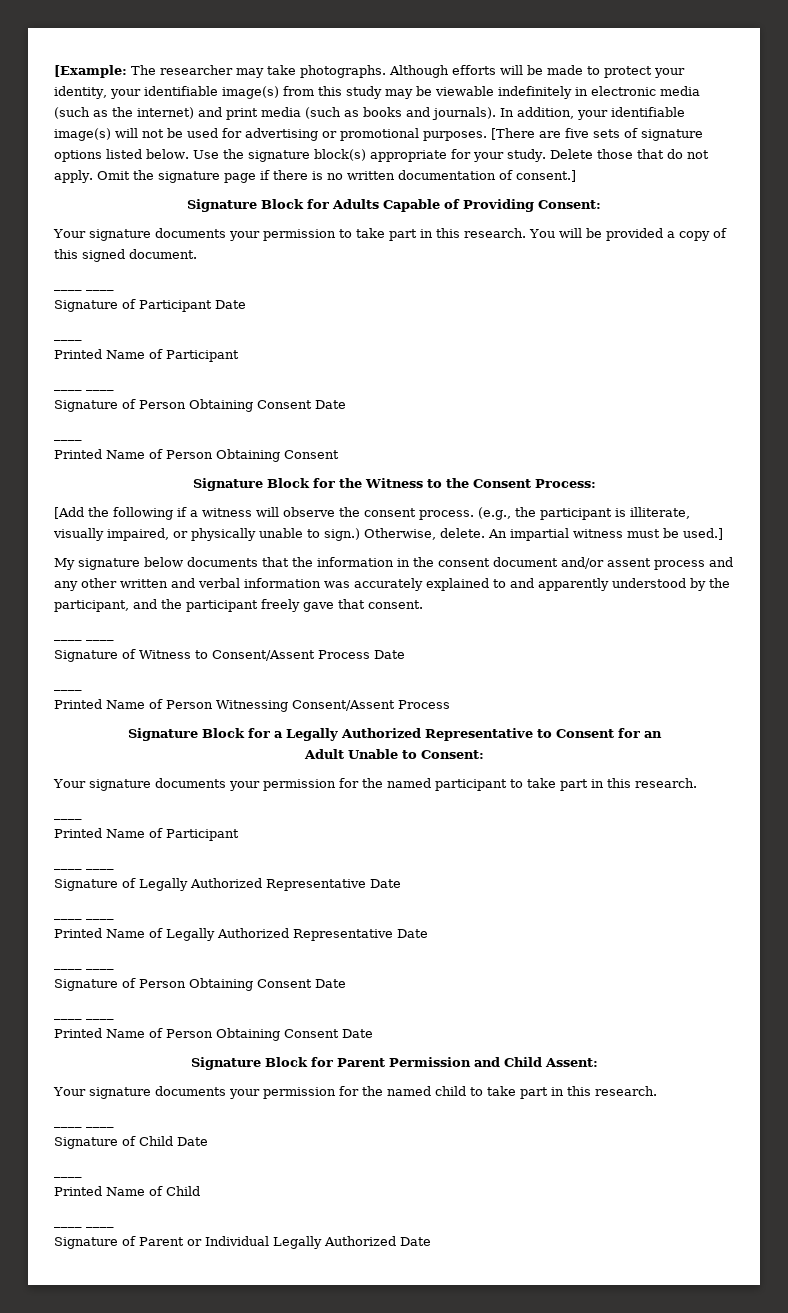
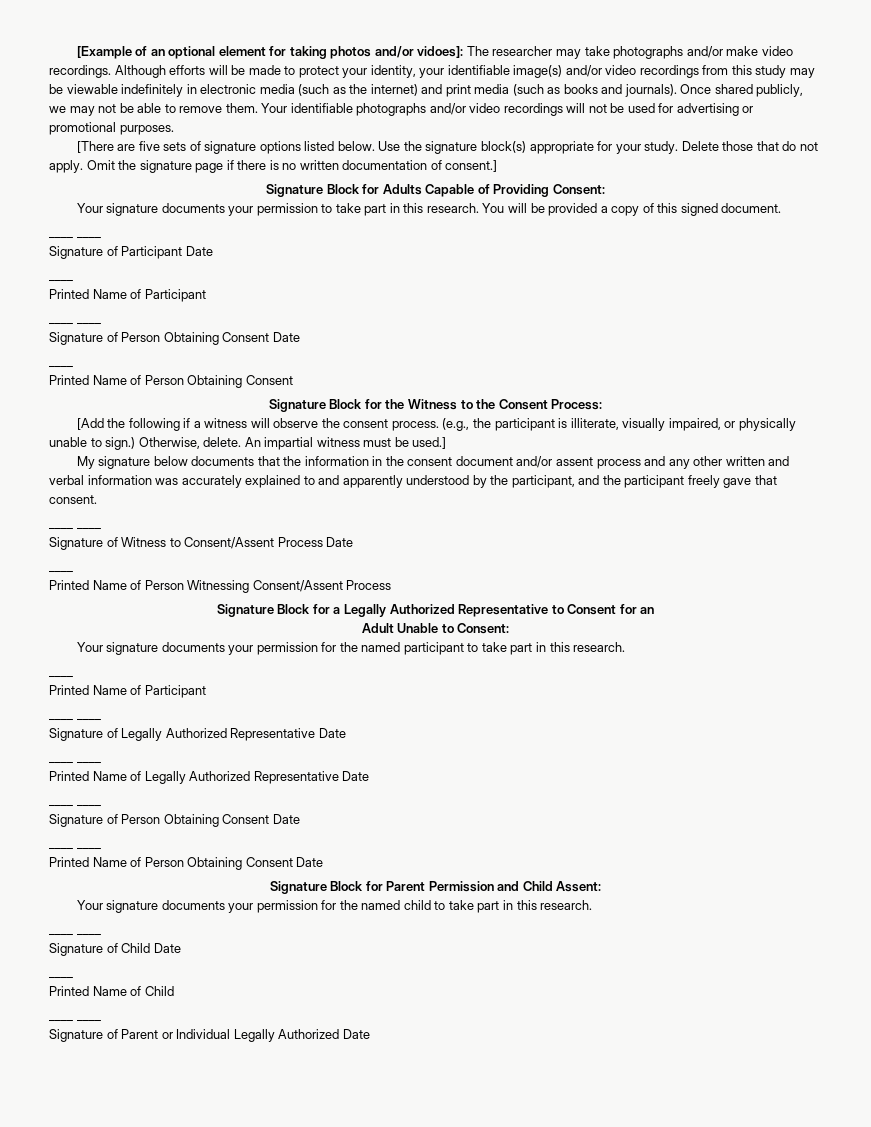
- [Example: The researcher may take photographs.
+ [Example of an optional element for taking photos and/or vidoes]: The researcher may take photographs and/or make video recordings.
- Although efforts will be made to protect your identity, your identifiable image(s) from this study may be viewable indefinitely in electronic media (such as the internet) and print media (such as books and journals).
+ Although efforts will be made to protect your identity, your identifiable image(s) and/or video recordings from this study may be viewable indefinitely in electronic media (such as the internet) and print media (such as books and journals).
- In addition, your identifiable image(s) will not be used for advertising or promotional purposes. [There are five sets of signature options listed below.
+ Once shared publicly, we may not be able to remove them. Your identifiable photographs and/or video recordings will not be used for advertising or promotional purposes.
+ [There are five sets of signature options listed below.

